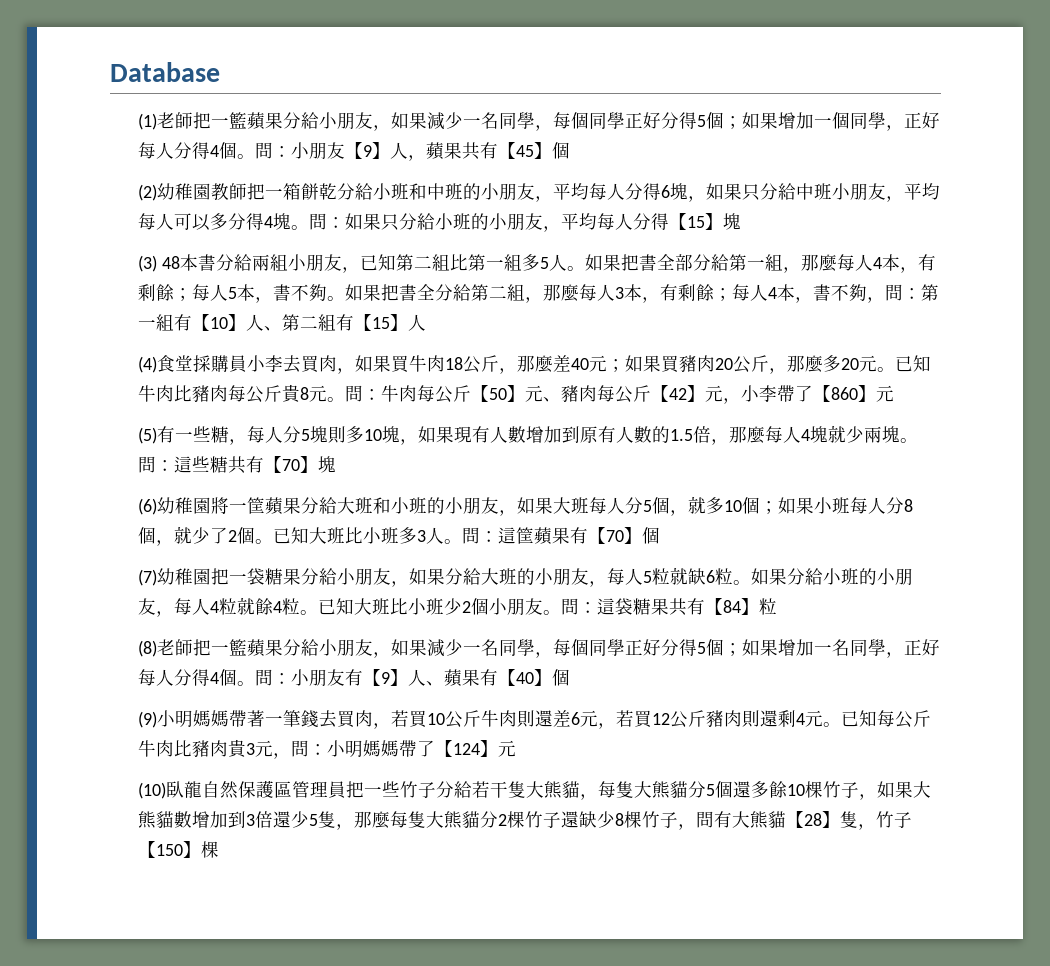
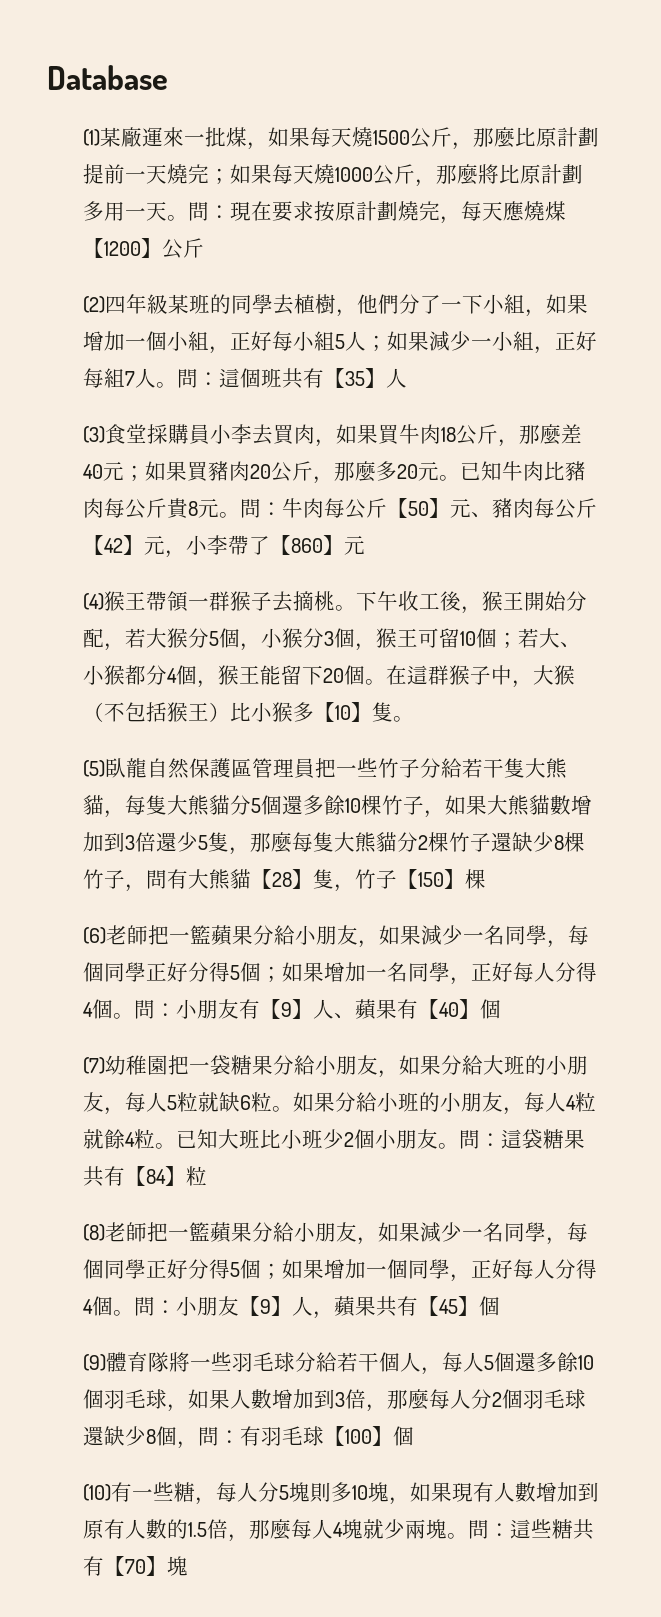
- (1)老師把一籃蘋果分給小朋友，如果減少一名同學，每個同學正好分得5個；如果增加一個同學，正好每人分得4個。問：小朋友【9】人，蘋果共有【45】個
- (2)幼稚園教師把一箱餅乾分給小班和中班的小朋友，平均每人分得6塊，如果只分給中班小朋友，平均每人可以多分得4塊。問：如果只分給小班的小朋友，平均每人分得【15】塊
- (3) 48本書分給兩組小朋友，已知第二組比第一組多5人。如果把書全部分給第一組，那麼每人4本，有剩餘；每人5本，書不夠。如果把書全分給第二組，那麼每人3本，有剩餘；每人4本，書不夠，問：第一組有【10】人、第二組有【15】人
+ (1)某廠運來一批煤，如果每天燒1500公斤，那麼比原計劃提前一天燒完；如果每天燒1000公斤，那麼將比原計劃多用一天。問：現在要求按原計劃燒完，每天應燒煤【1200】公斤
+ (2)四年級某班的同學去植樹，他們分了一下小組，如果增加一個小組，正好每小組5人；如果減少一小組，正好每組7人。問：這個班共有【35】人
- (4)食堂採購員小李去買肉，如果買牛肉18公斤，那麼差40元；如果買豬肉20公斤，那麼多20元。
+ (3)食堂採購員小李去買肉，如果買牛肉18公斤，那麼差40元；如果買豬肉20公斤，那麼多20元。
- (5)有一些糖，每人分5塊則多10塊，如果現有人數增加到原有人數的1.5倍，那麼每人4塊就少兩塊。問：這些糖共有【70】塊
- (6)幼稚園將一筐蘋果分給大班和小班的小朋友，如果大班每人分5個，就多10個；如果小班每人分8個，就少了2個。已知大班比小班多3人。問：這筐蘋果有【70】個
+ (4)猴王帶領一群猴子去摘桃。下午收工後，猴王開始分配，若大猴分5個，小猴分3個，猴王可留10個；若大、小猴都分4個，猴王能留下20個。在這群猴子中，大猴（不包括猴王）比小猴多【10】隻。
+ (5)臥龍自然保護區管理員把一些竹子分給若干隻大熊貓，每隻大熊貓分5個還多餘10棵竹子，如果大熊貓數增加到3倍還少5隻，那麼每隻大熊貓分2棵竹子還缺少8棵竹子，問有大熊貓【28】隻，竹子【150】棵
+ (6)老師把一籃蘋果分給小朋友，如果減少一名同學，每個同學正好分得5個；如果增加一名同學，正好每人分得4個。問：小朋友有【9】人、蘋果有【40】個
- (8)老師把一籃蘋果分給小朋友，如果減少一名同學，每個同學正好分得5個；如果增加一名同學，正好每人分得4個。問：小朋友有【9】人、蘋果有【40】個
- (9)小明媽媽帶著一筆錢去買肉，若買10公斤牛肉則還差6元，若買12公斤豬肉則還剩4元。已知每公斤牛肉比豬肉貴3元，問：小明媽媽帶了【124】元
- (10)臥龍自然保護區管理員把一些竹子分給若干隻大熊貓，每隻大熊貓分5個還多餘10棵竹子，如果大熊貓數增加到3倍還少5隻，那麼每隻大熊貓分2棵竹子還缺少8棵竹子，問有大熊貓【28】隻，竹子【150】棵
+ (8)老師把一籃蘋果分給小朋友，如果減少一名同學，每個同學正好分得5個；如果增加一個同學，正好每人分得4個。問：小朋友【9】人，蘋果共有【45】個
+ (9)體育隊將一些羽毛球分給若干個人，每人5個還多餘10個羽毛球，如果人數增加到3倍，那麼每人分2個羽毛球還缺少8個，問：有羽毛球【100】個
+ (10)有一些糖，每人分5塊則多10塊，如果現有人數增加到原有人數的1.5倍，那麼每人4塊就少兩塊。問：這些糖共有【70】塊

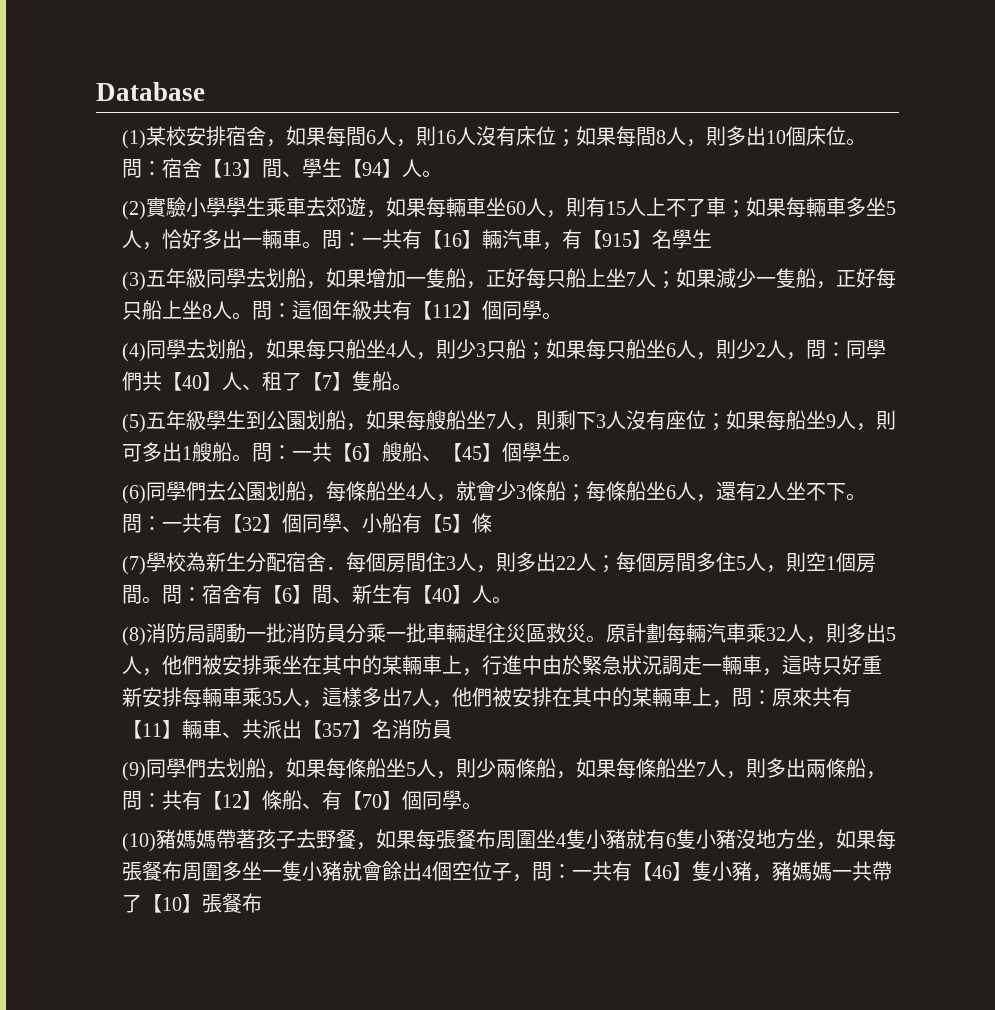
- (1)某廠運來一批煤，如果每天燒1500公斤，那麼比原計劃提前一天燒完；如果每天燒1000公斤，那麼將比原計劃多用一天。問：現在要求按原計劃燒完，每天應燒煤【1200】公斤
- (2)四年級某班的同學去植樹，他們分了一下小組，如果增加一個小組，正好每小組5人；如果減少一小組，正好每組7人。問：這個班共有【35】人
- (3)食堂採購員小李去買肉，如果買牛肉18公斤，那麼差40元；如果買豬肉20公斤，那麼多20元。已知牛肉比豬肉每公斤貴8元。問：牛肉每公斤【50】元、豬肉每公斤【42】元，小李帶了【860】元
- (4)猴王帶領一群猴子去摘桃。下午收工後，猴王開始分配，若大猴分5個，小猴分3個，猴王可留10個；若大、小猴都分4個，猴王能留下20個。在這群猴子中，大猴（不包括猴王）比小猴多【10】隻。
- (5)臥龍自然保護區管理員把一些竹子分給若干隻大熊貓，每隻大熊貓分5個還多餘10棵竹子，如果大熊貓數增加到3倍還少5隻，那麼每隻大熊貓分2棵竹子還缺少8棵竹子，問有大熊貓【28】隻，竹子【150】棵
- (6)老師把一籃蘋果分給小朋友，如果減少一名同學，每個同學正好分得5個；如果增加一名同學，正好每人分得4個。問：小朋友有【9】人、蘋果有【40】個
- (7)幼稚園把一袋糖果分給小朋友，如果分給大班的小朋友，每人5粒就缺6粒。如果分給小班的小朋友，每人4粒就餘4粒。已知大班比小班少2個小朋友。問：這袋糖果共有【84】粒
- (8)老師把一籃蘋果分給小朋友，如果減少一名同學，每個同學正好分得5個；如果增加一個同學，正好每人分得4個。問：小朋友【9】人，蘋果共有【45】個
- (9)體育隊將一些羽毛球分給若干個人，每人5個還多餘10個羽毛球，如果人數增加到3倍，那麼每人分2個羽毛球還缺少8個，問：有羽毛球【100】個
- (10)有一些糖，每人分5塊則多10塊，如果現有人數增加到原有人數的1.5倍，那麼每人4塊就少兩塊。問：這些糖共有【70】塊
+ (1)某校安排宿舍，如果每間6人，則16人沒有床位；如果每間8人，則多出10個床位。問：宿舍【13】間、學生【94】人。
+ (2)實驗小學學生乘車去郊遊，如果每輛車坐60人，則有15人上不了車；如果每輛車多坐5人，恰好多出一輛車。問：一共有【16】輛汽車，有【915】名學生
+ (3)五年級同學去划船，如果增加一隻船，正好每只船上坐7人；如果減少一隻船，正好每只船上坐8人。問：這個年級共有【112】個同學。
+ (4)同學去划船，如果每只船坐4人，則少3只船；如果每只船坐6人，則少2人，問：同學們共【40】人、租了【7】隻船。
+ (5)五年級學生到公園划船，如果每艘船坐7人，則剩下3人沒有座位；如果每船坐9人，則可多出1艘船。問：一共【6】艘船、【45】個學生。
+ (6)同學們去公園划船，每條船坐4人，就會少3條船；每條船坐6人，還有2人坐不下。問：一共有【32】個同學、小船有【5】條
+ (7)學校為新生分配宿舍．每個房間住3人，則多出22人；每個房間多住5人，則空1個房間。問：宿舍有【6】間、新生有【40】人。
+ (8)消防局調動一批消防員分乘一批車輛趕往災區救災。原計劃每輛汽車乘32人，則多出5人，他們被安排乘坐在其中的某輛車上，行進中由於緊急狀況調走一輛車，這時只好重新安排每輛車乘35人，這樣多出7人，他們被安排在其中的某輛車上，問：原來共有【11】輛車、共派出【357】名消防員
+ (9)同學們去划船，如果每條船坐5人，則少兩條船，如果每條船坐7人，則多出兩條船，問：共有【12】條船、有【70】個同學。
+ (10)豬媽媽帶著孩子去野餐，如果每張餐布周圍坐4隻小豬就有6隻小豬沒地方坐，如果每張餐布周圍多坐一隻小豬就會餘出4個空位子，問：一共有【46】隻小豬，豬媽媽一共帶了【10】張餐布

